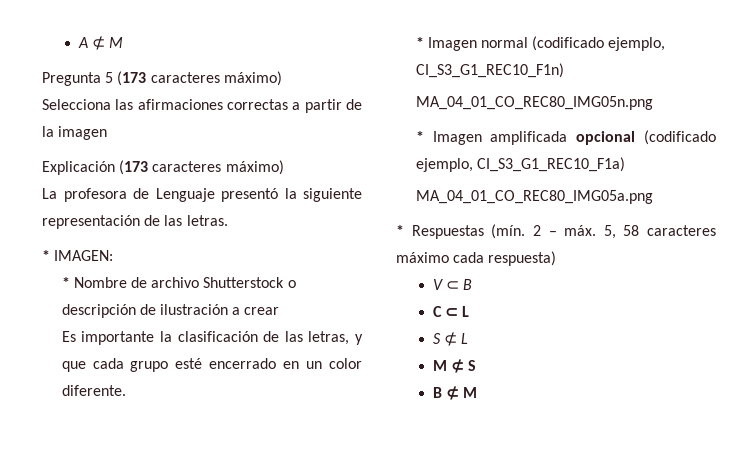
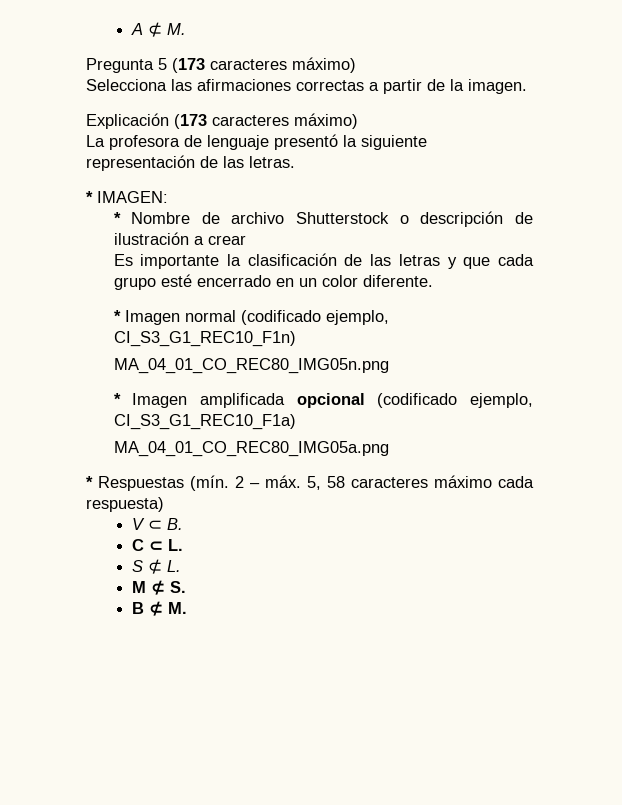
- A ⊄ M
+ A ⊄ M.
- Selecciona las afirmaciones correctas a partir de la imagen
+ Selecciona las afirmaciones correctas a partir de la imagen.
- La profesora de Lenguaje presentó la siguiente representación de las letras.
+ La profesora de lenguaje presentó la siguiente representación de las letras.
- Es importante la clasificación de las letras, y que cada grupo esté encerrado en un color diferente.
+ Es importante la clasificación de las letras y que cada grupo esté encerrado en un color diferente.
- V ⊂ B
+ V ⊂ B.
- C ⊂ L
+ C ⊂ L.
- S ⊄ L
+ S ⊄ L.
- M ⊄ S
+ M ⊄ S.
- B ⊄ M
+ B ⊄ M.

